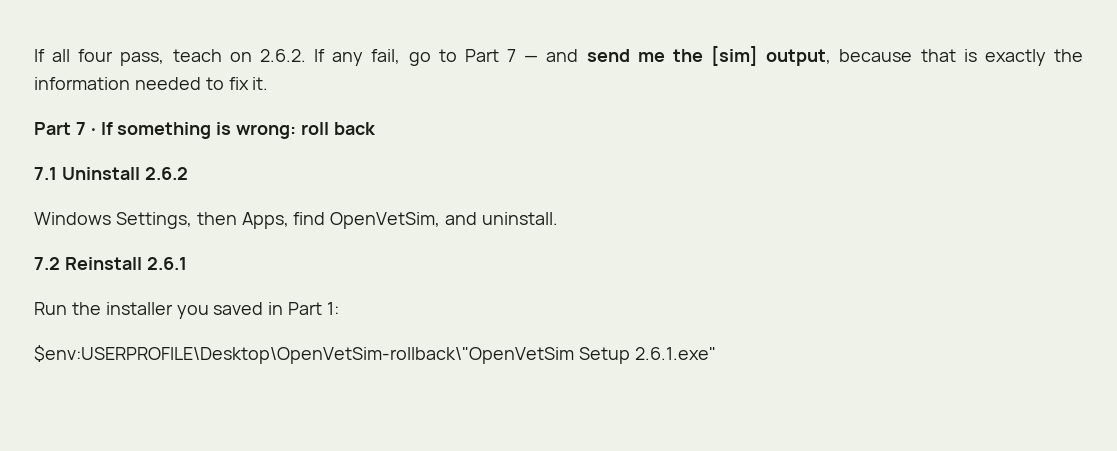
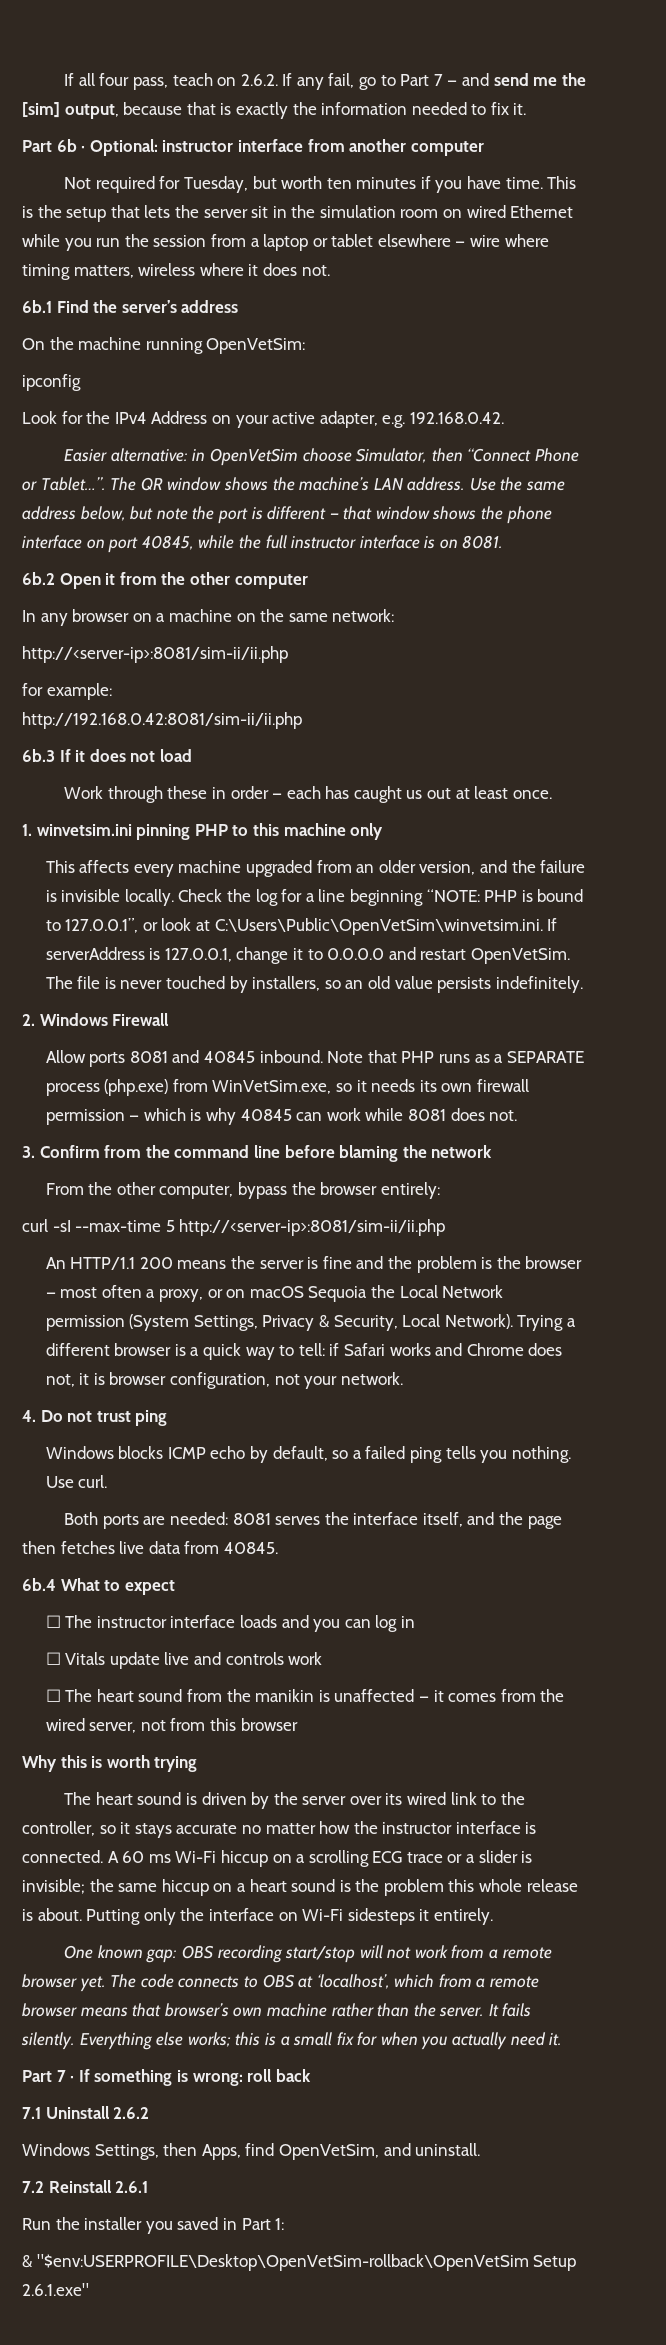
+ Part 6b · Optional: instructor interface from another computer
+ Not required for Tuesday, but worth ten minutes if you have time. This is the setup that lets the server sit in the simulation room on wired Ethernet while you run the session from a laptop or tablet elsewhere — wire where timing matters, wireless where it does not.
+ 6b.1 Find the server’s address
+ On the machine running OpenVetSim:
+ ipconfig
+ Look for the IPv4 Address on your active adapter, e.g. 192.168.0.42.
+ Easier alternative: in OpenVetSim choose Simulator, then “Connect Phone or Tablet…”. The QR window shows the machine’s LAN address. Use the same address below, but note the port is different — that window shows the phone interface on port 40845, while the full instructor interface is on 8081.
+ 6b.2 Open it from the other computer
+ In any browser on a machine on the same network:
+ http://<server-ip>:8081/sim-ii/ii.php
+ for example:
+ http://192.168.0.42:8081/sim-ii/ii.php
+ 6b.3 If it does not load
+ Work through these in order — each has caught us out at least once.
+ 1. winvetsim.ini pinning PHP to this machine only
+ This affects every machine upgraded from an older version, and the failure is invisible locally. Check the log for a line beginning “NOTE: PHP is bound to 127.0.0.1”, or look at C:\Users\Public\OpenVetSim\winvetsim.ini. If serverAddress is 127.0.0.1, change it to 0.0.0.0 and restart OpenVetSim. The file is never touched by installers, so an old value persists indefinitely.
+ 2. Windows Firewall
+ Allow ports 8081 and 40845 inbound. Note that PHP runs as a SEPARATE process (php.exe) from WinVetSim.exe, so it needs its own firewall permission — which is why 40845 can work while 8081 does not.
+ 3. Confirm from the command line before blaming the network
+ From the other computer, bypass the browser entirely:
+ curl -sI --max-time 5 http://<server-ip>:8081/sim-ii/ii.php
+ An HTTP/1.1 200 means the server is fine and the problem is the browser — most often a proxy, or on macOS Sequoia the Local Network permission (System Settings, Privacy & Security, Local Network). Trying a different browser is a quick way to tell: if Safari works and Chrome does not, it is browser configuration, not your network.
+ 4. Do not trust ping
+ Windows blocks ICMP echo by default, so a failed ping tells you nothing. Use curl.
+ Both ports are needed: 8081 serves the interface itself, and the page then fetches live data from 40845.
+ 6b.4 What to expect
+ ☐ The instructor interface loads and you can log in
+ ☐ Vitals update live and controls work
+ ☐ The heart sound from the manikin is unaffected — it comes from the wired server, not from this browser
+ Why this is worth trying
+ The heart sound is driven by the server over its wired link to the controller, so it stays accurate no matter how the instructor interface is connected. A 60 ms Wi-Fi hiccup on a scrolling ECG trace or a slider is invisible; the same hiccup on a heart sound is the problem this whole release is about. Putting only the interface on Wi-Fi sidesteps it entirely.
+ One known gap: OBS recording start/stop will not work from a remote browser yet. The code connects to OBS at ‘localhost’, which from a remote browser means that browser’s own machine rather than the server. It fails silently. Everything else works; this is a small fix for when you actually need it.
- $env:USERPROFILE\Desktop\OpenVetSim-rollback\"OpenVetSim Setup 2.6.1.exe"
+ & "$env:USERPROFILE\Desktop\OpenVetSim-rollback\OpenVetSim Setup 2.6.1.exe"

